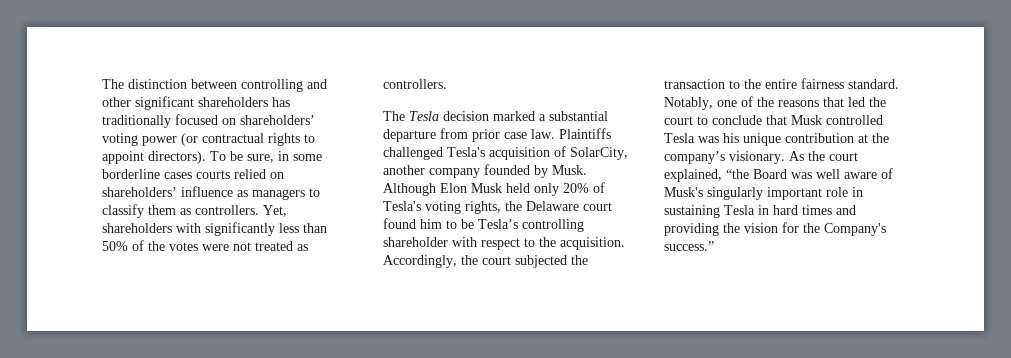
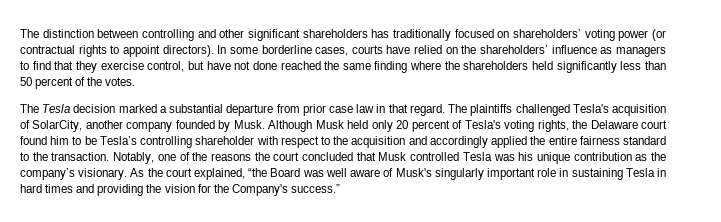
- To be sure, in some borderline cases courts relied on shareholders’ influence as managers to classify them as controllers. Yet, shareholders with significantly less than 50% of the votes were not treated as controllers.
+ In some borderline cases, courts have relied on the shareholders’ influence as managers to find that they exercise control, but have not done reached the same finding where the shareholders held significantly less than 50 percent of the votes.
- The Tesla decision marked a substantial departure from prior case law. Plaintiffs challenged Tesla's acquisition of SolarCity, another company founded by Musk.
+ The Tesla decision marked a substantial departure from prior case law in that regard. The plaintiffs challenged Tesla's acquisition of SolarCity, another company founded by Musk.
- Although Elon Musk held only 20% of Tesla's voting rights, the Delaware court found him to be Tesla’s controlling shareholder with respect to the acquisition. Accordingly, the court subjected the transaction to the entire fairness standard.
+ Although Musk held only 20 percent of Tesla's voting rights, the Delaware court found him to be Tesla’s controlling shareholder with respect to the acquisition and accordingly applied the entire fairness standard to the transaction.
- Notably, one of the reasons that led the court to conclude that Musk controlled Tesla was his unique contribution at the company’s visionary.
+ Notably, one of the reasons the court concluded that Musk controlled Tesla was his unique contribution as the company’s visionary.

